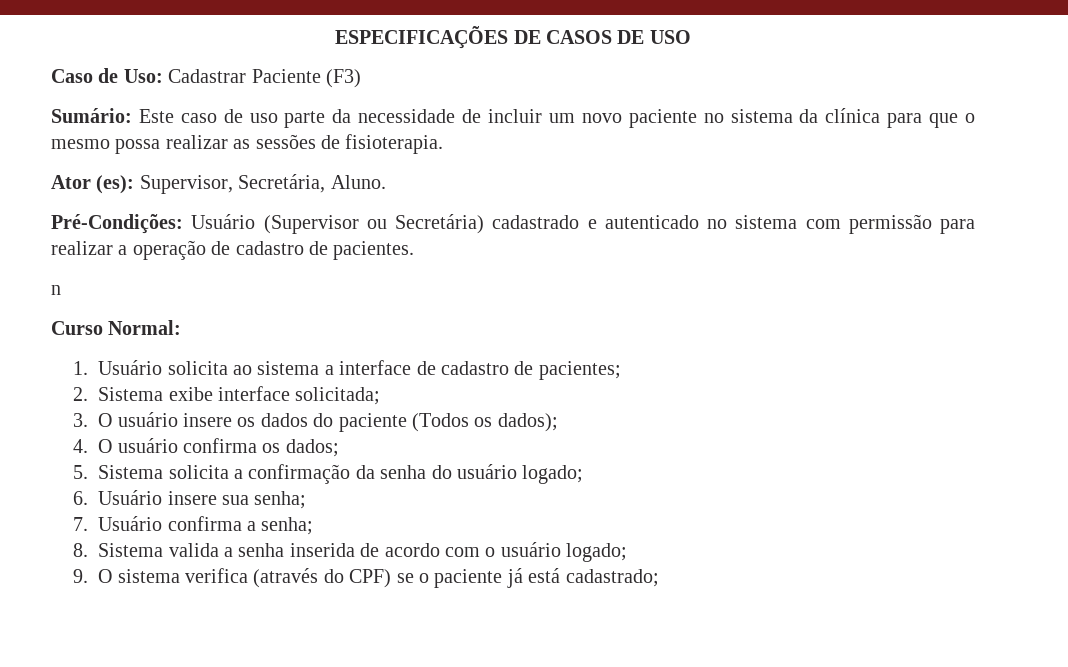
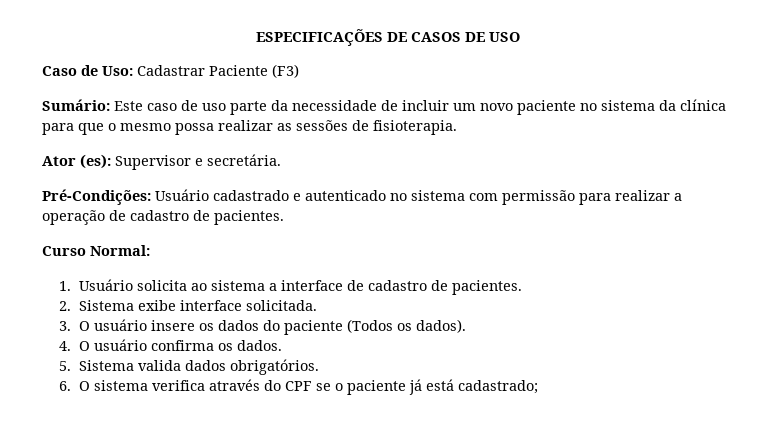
- Ator (es): Supervisor, Secretária, Aluno.
+ Ator (es): Supervisor e secretária.
- Pré-Condições: Usuário (Supervisor ou Secretária) cadastrado e autenticado no sistema com permissão para realizar a operação de cadastro de pacientes.
+ Pré-Condições: Usuário cadastrado e autenticado no sistema com permissão para realizar a operação de cadastro de pacientes.
- n
- 1. Usuário solicita ao sistema a interface de cadastro de pacientes;
+ 1. Usuário solicita ao sistema a interface de cadastro de pacientes.
- 2. Sistema exibe interface solicitada;
+ 2. Sistema exibe interface solicitada.
- 3. O usuário insere os dados do paciente (Todos os dados);
+ 3. O usuário insere os dados do paciente (Todos os dados).
- 4. O usuário confirma os dados;
- 5. Sistema solicita a confirmação da senha do usuário logado;
- 6. Usuário insere sua senha;
- 7. Usuário confirma a senha;
- 8. Sistema valida a senha inserida de acordo com o usuário logado;
- 9. O sistema verifica (através do CPF) se o paciente já está cadastrado;
+ 4. O usuário confirma os dados.
+ 5. Sistema valida dados obrigatórios.
+ 6. O sistema verifica através do CPF se o paciente já está cadastrado;

